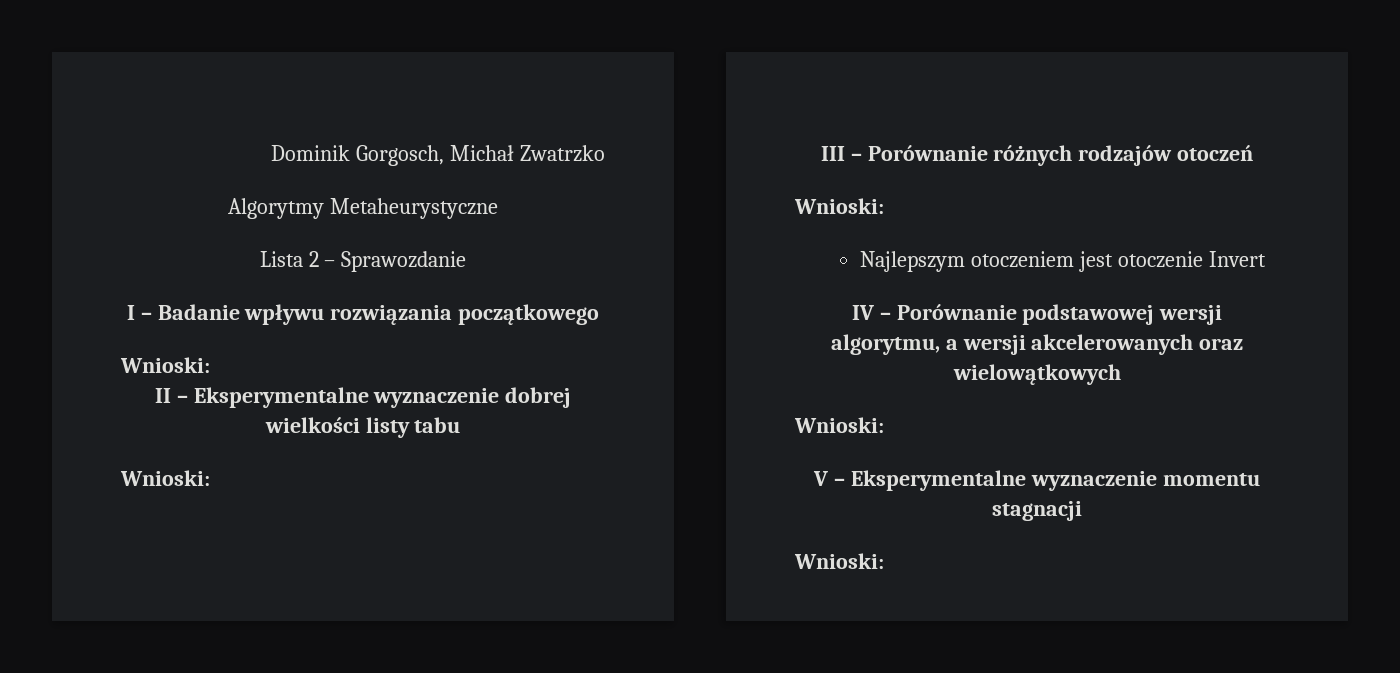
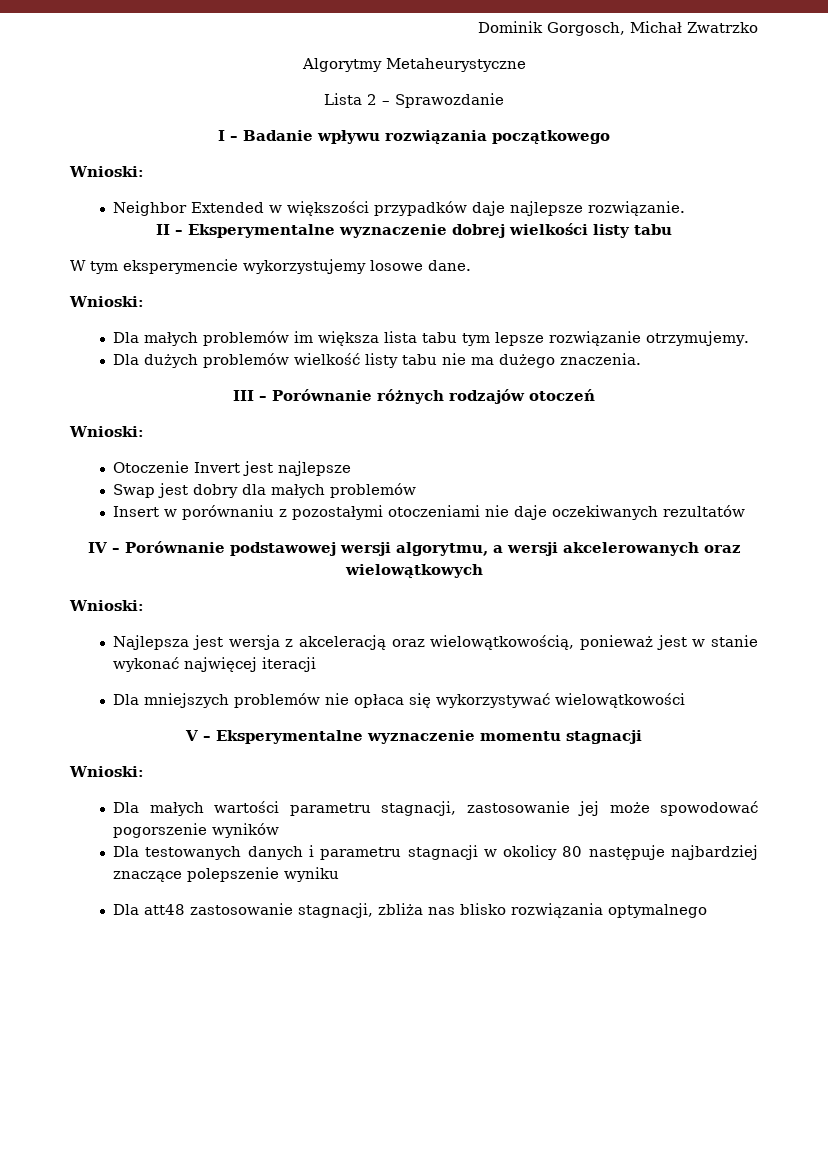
+ Neighbor Extended w większości przypadków daje najlepsze rozwiązanie.
  II – Eksperymentalne wyznaczenie dobrej wielkości listy tabu
+ W tym eksperymencie wykorzystujemy losowe dane.
  Wnioski:
+ Dla małych problemów im większa lista tabu tym lepsze rozwiązanie otrzymujemy.
+ Dla dużych problemów wielkość listy tabu nie ma dużego znaczenia.
- Najlepszym otoczeniem jest otoczenie Invert
+ Otoczenie Invert jest najlepsze
+ Swap jest dobry dla małych problemów
+ Insert w porównaniu z pozostałymi otoczeniami nie daje oczekiwanych rezultatów
+ Najlepsza jest wersja z akceleracją oraz wielowątkowością, ponieważ jest w stanie wykonać najwięcej iteracji
+ Dla mniejszych problemów nie opłaca się wykorzystywać wielowątkowości
+ Dla małych wartości parametru stagnacji, zastosowanie jej może spowodować pogorszenie wyników
+ Dla testowanych danych i parametru stagnacji w okolicy 80 następuje najbardziej znaczące polepszenie wyniku
+ Dla att48 zastosowanie stagnacji, zbliża nas blisko rozwiązania optymalnego

